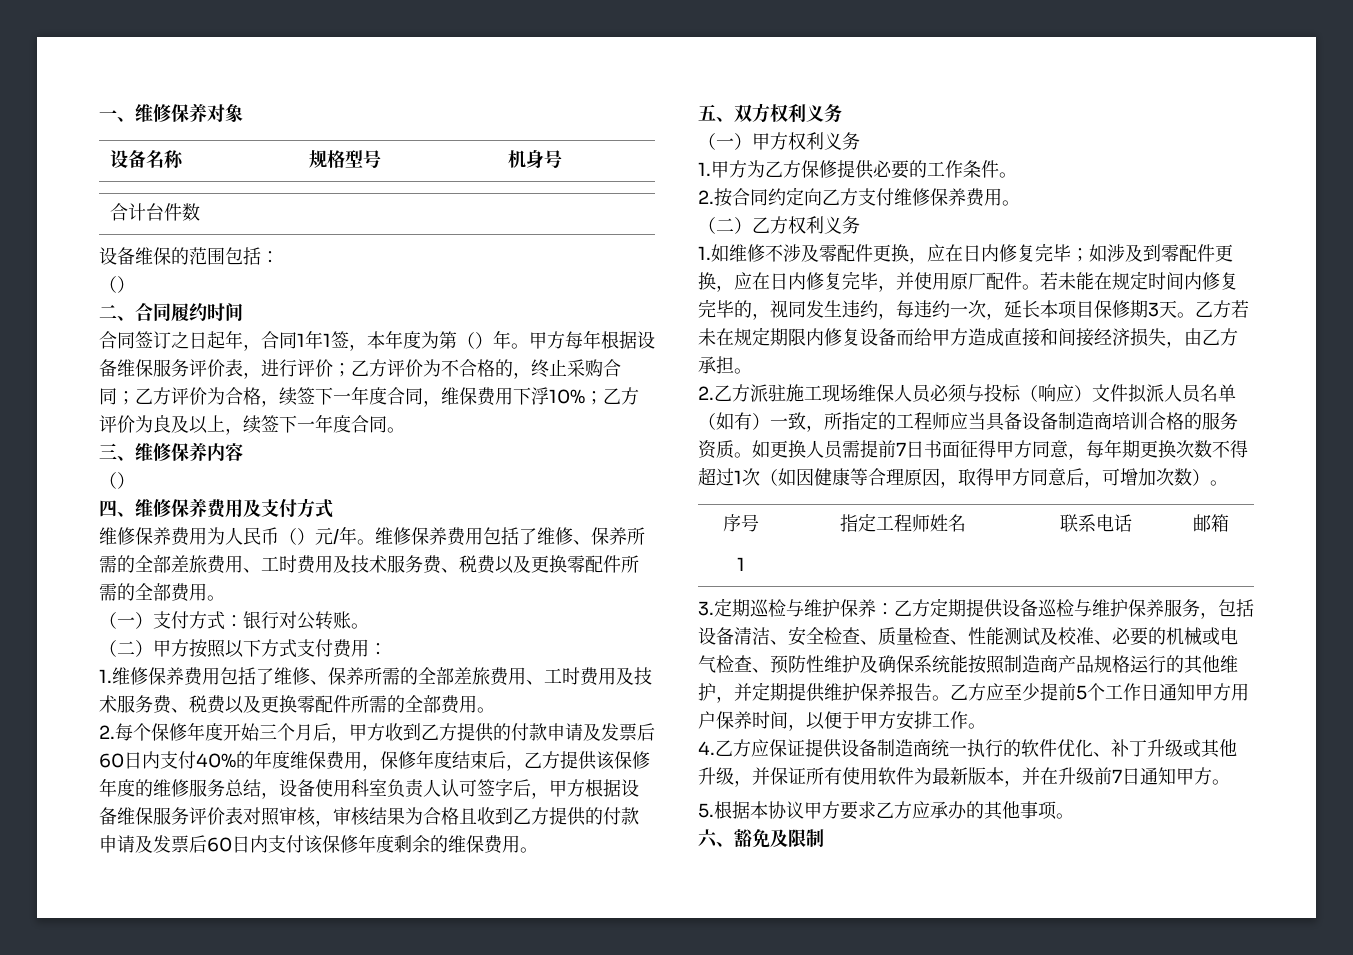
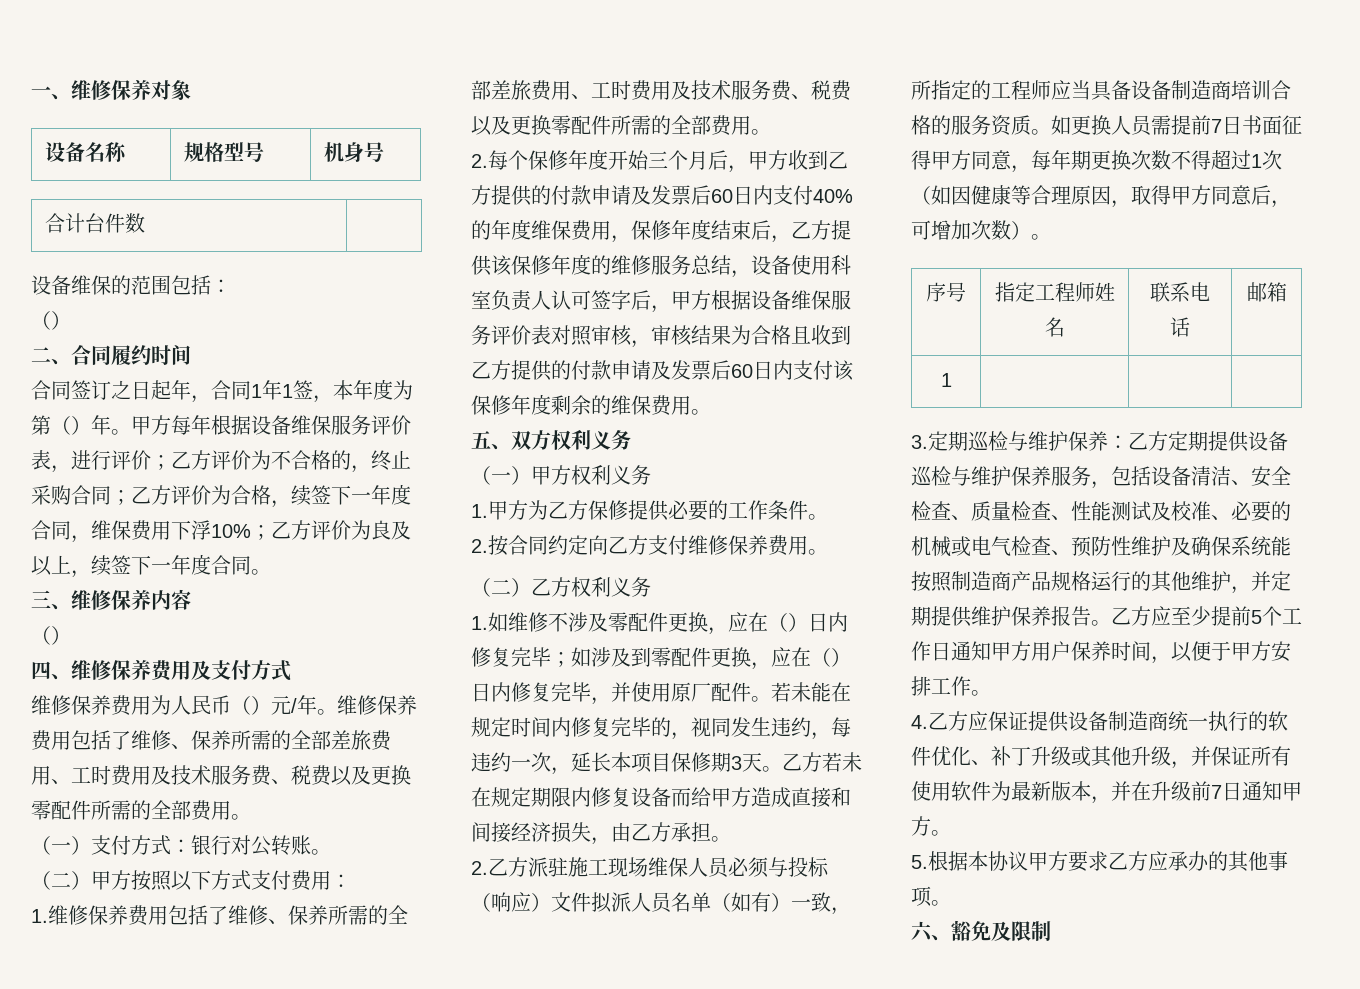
- 1.如维修不涉及零配件更换，应在日内修复完毕；如涉及到零配件更换，应在日内修复完毕，并使用原厂配件。
+ 1.如维修不涉及零配件更换，应在（）日内修复完毕；如涉及到零配件更换，应在（）日内修复完毕，并使用原厂配件。

